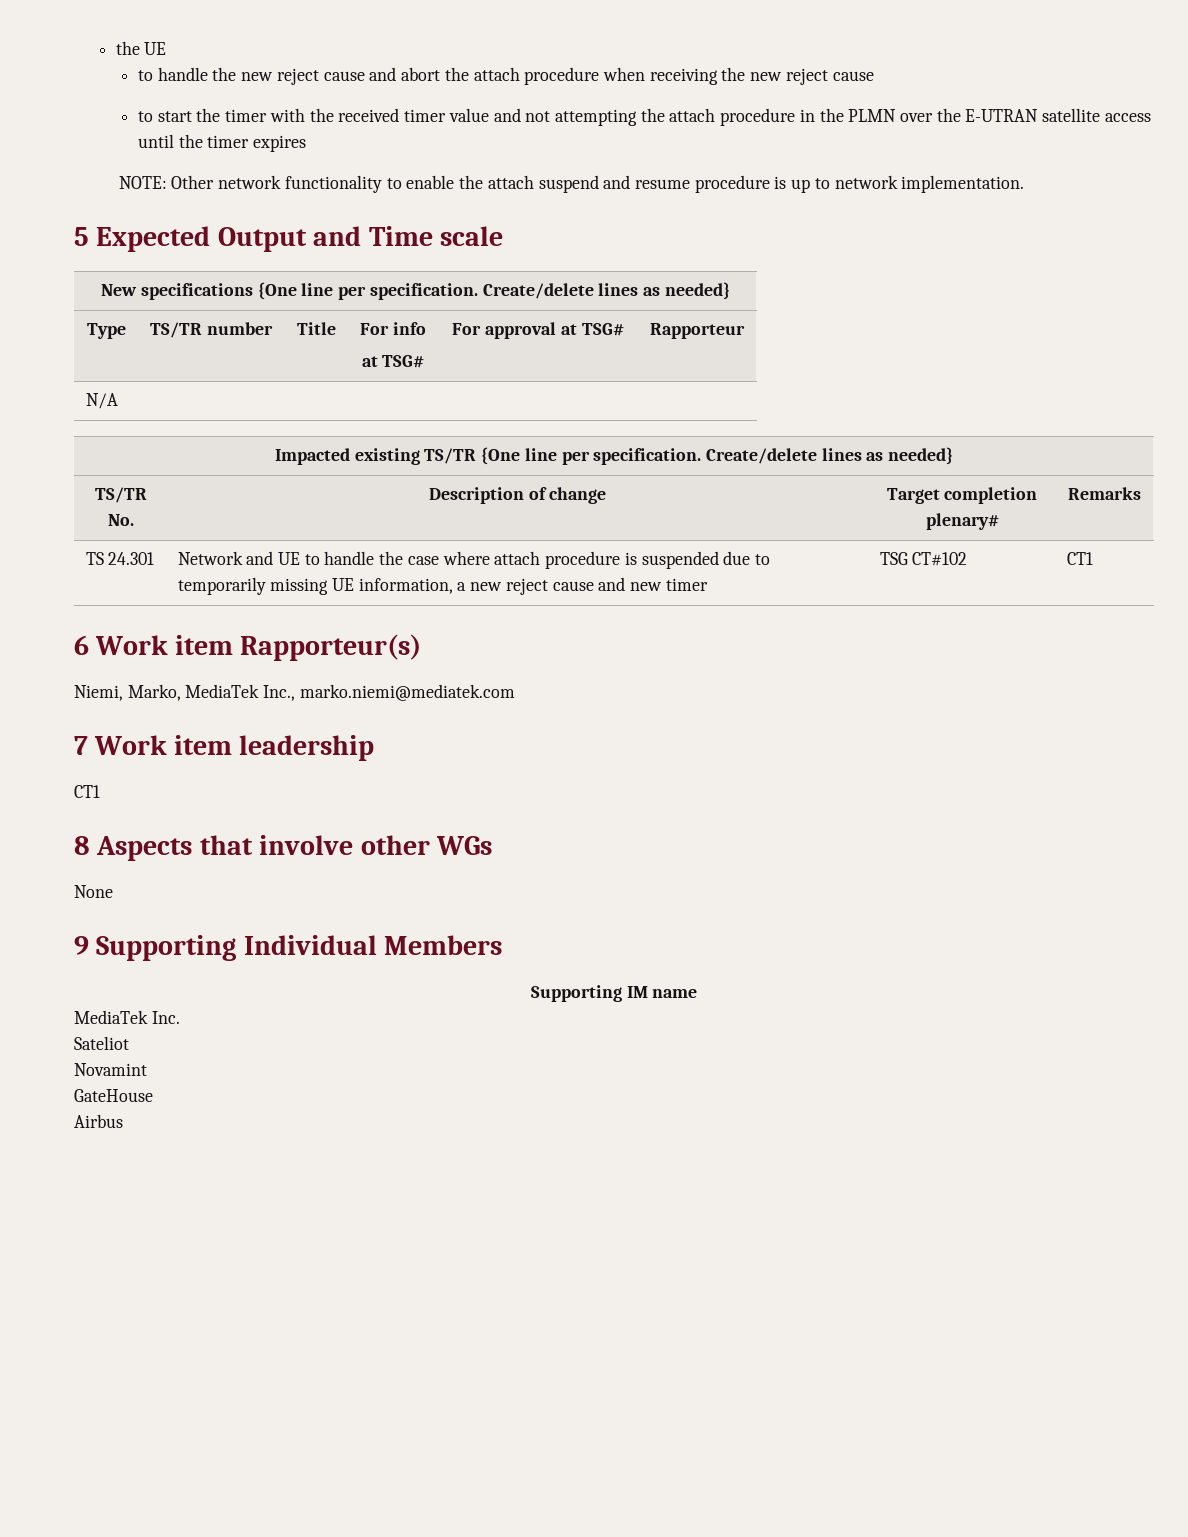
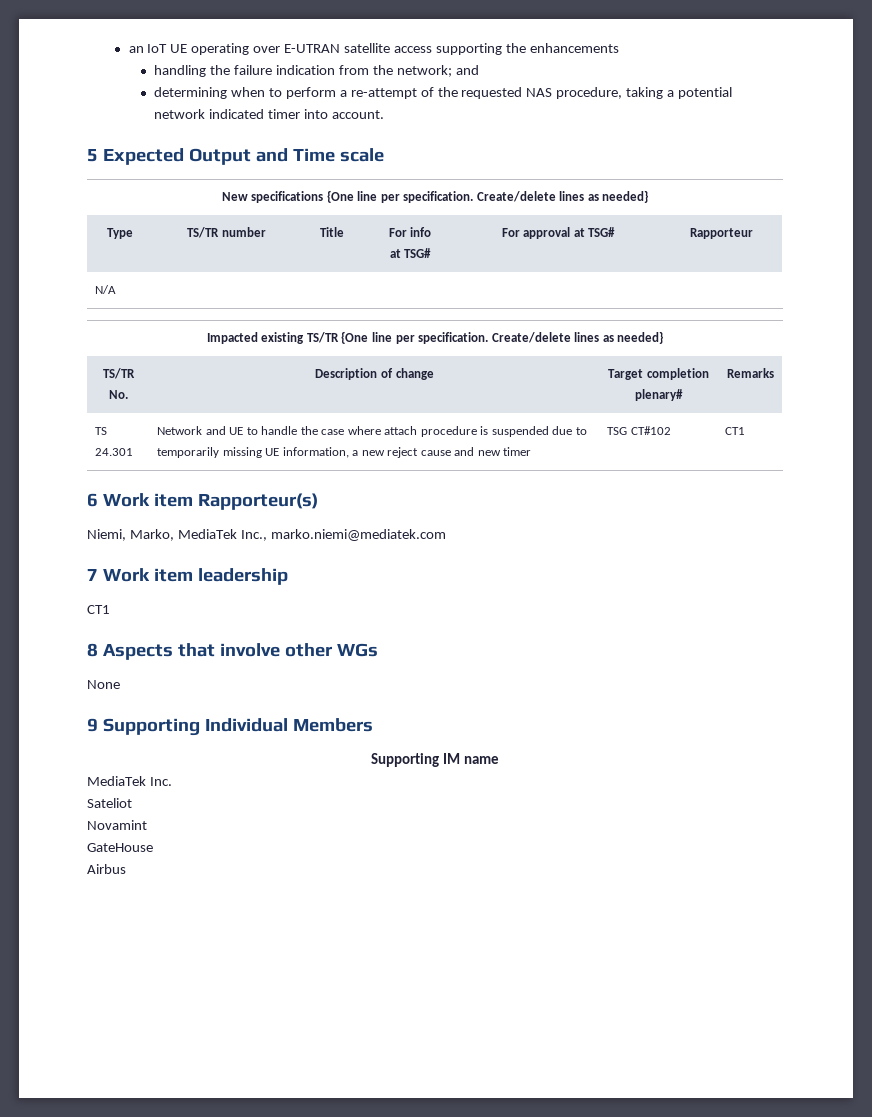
- the UE
- to handle the new reject cause and abort the attach procedure when receiving the new reject cause
- to start the timer with the received timer value and not attempting the attach procedure in the PLMN over the E-UTRAN satellite access until the timer expires
- NOTE: Other network functionality to enable the attach suspend and resume procedure is up to network implementation.
+ an IoT UE operating over E-UTRAN satellite access supporting the enhancements
+ handling the failure indication from the network; and
+ determining when to perform a re-attempt of the requested NAS procedure, taking a potential network indicated timer into account.

